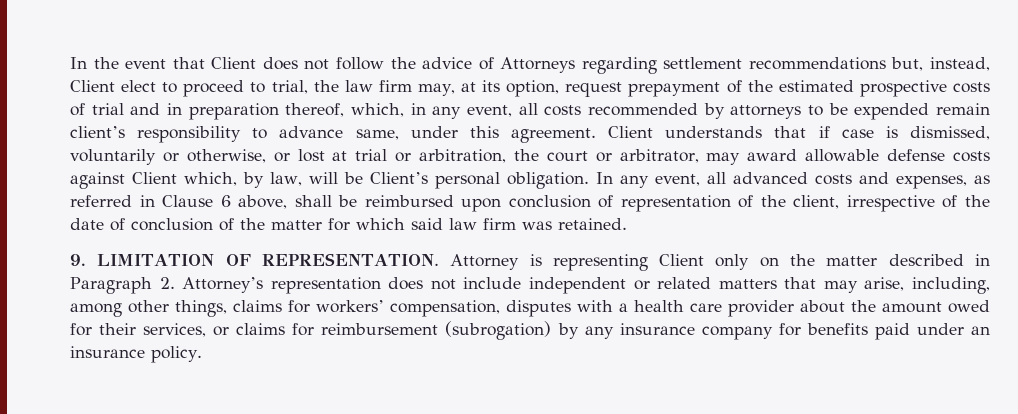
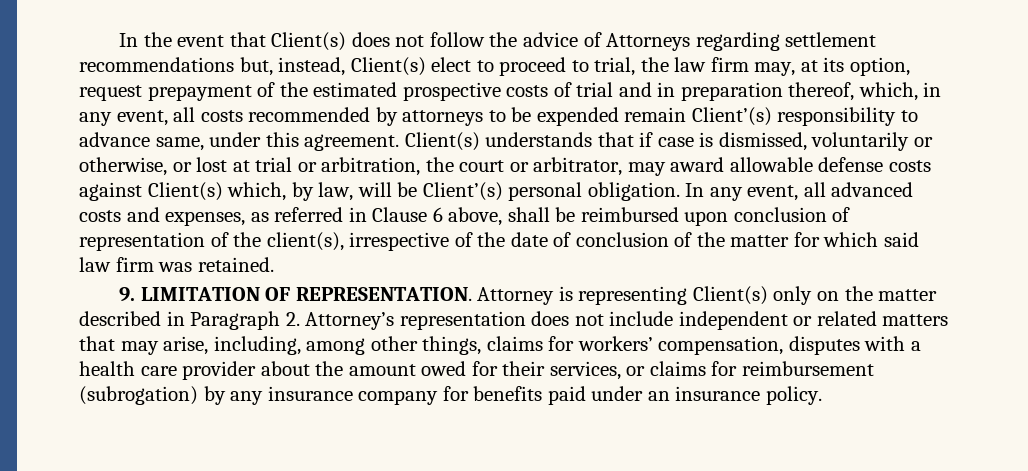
- In the event that Client does not follow the advice of Attorneys regarding settlement recommendations but, instead, Client elect to proceed to trial, the law firm may, at its option, request prepayment of the estimated prospective costs of trial and in preparation thereof, which, in any event, all costs recommended by attorneys to be expended remain client’s responsibility to advance same, under this agreement.
+ In the event that Client(s) does not follow the advice of Attorneys regarding settlement recommendations but, instead, Client(s) elect to proceed to trial, the law firm may, at its option, request prepayment of the estimated prospective costs of trial and in preparation thereof, which, in any event, all costs recommended by attorneys to be expended remain Client’(s) responsibility to advance same, under this agreement.
- Client understands that if case is dismissed, voluntarily or otherwise, or lost at trial or arbitration, the court or arbitrator, may award allowable defense costs against Client which, by law, will be Client’s personal obligation.
+ Client(s) understands that if case is dismissed, voluntarily or otherwise, or lost at trial or arbitration, the court or arbitrator, may award allowable defense costs against Client(s) which, by law, will be Client’(s) personal obligation.
- In any event, all advanced costs and expenses, as referred in Clause 6 above, shall be reimbursed upon conclusion of representation of the client, irrespective of the date of conclusion of the matter for which said law firm was retained.
+ In any event, all advanced costs and expenses, as referred in Clause 6 above, shall be reimbursed upon conclusion of representation of the client(s), irrespective of the date of conclusion of the matter for which said law firm was retained.
- Attorney is representing Client only on the matter described in Paragraph 2. Attorney’s representation does not include independent or related matters that may arise, including, among other things, claims for workers’ compensation, disputes with a health care provider about the amount owed for their services, or claims for reimbursement (subrogation) by any insurance company for benefits paid under an insurance policy.
+ Attorney is representing Client(s) only on the matter described in Paragraph 2. Attorney’s representation does not include independent or related matters that may arise, including, among other things, claims for workers’ compensation, disputes with a health care provider about the amount owed for their services, or claims for reimbursement (subrogation) by any insurance company for benefits paid under an insurance policy.

